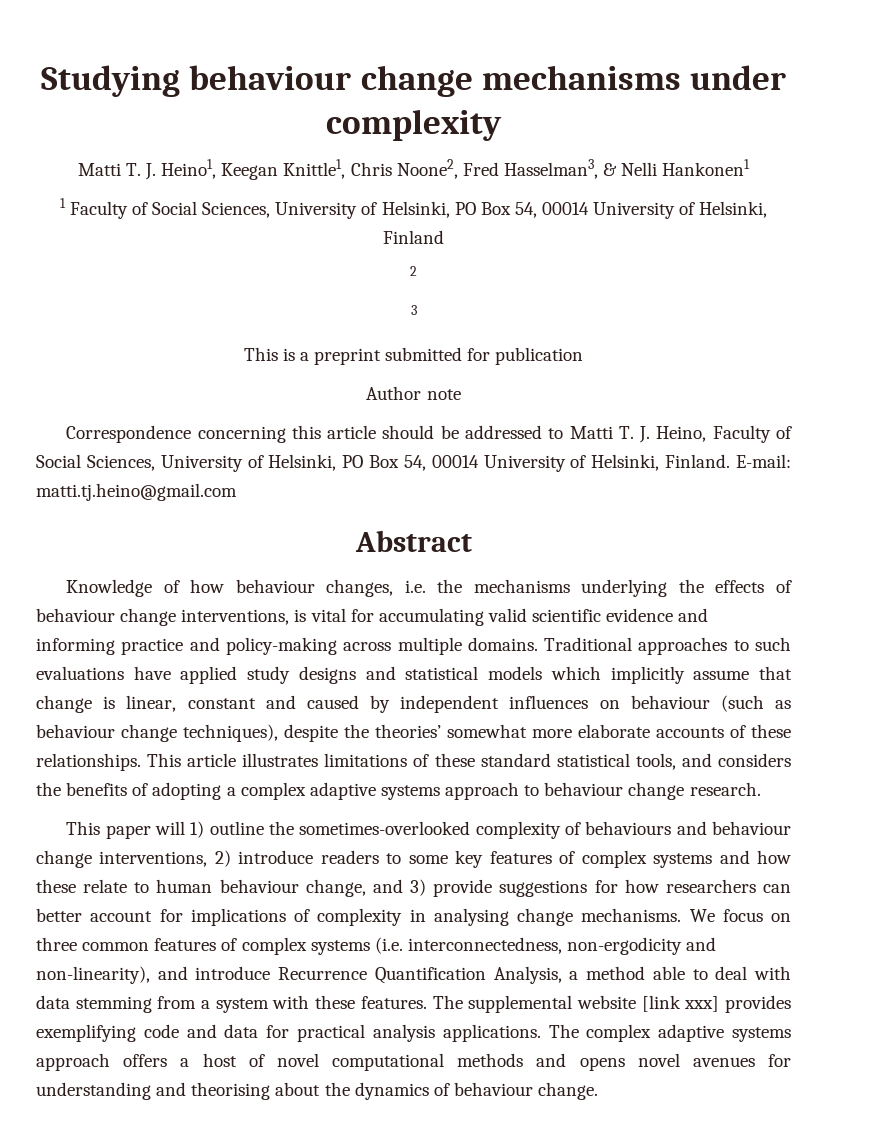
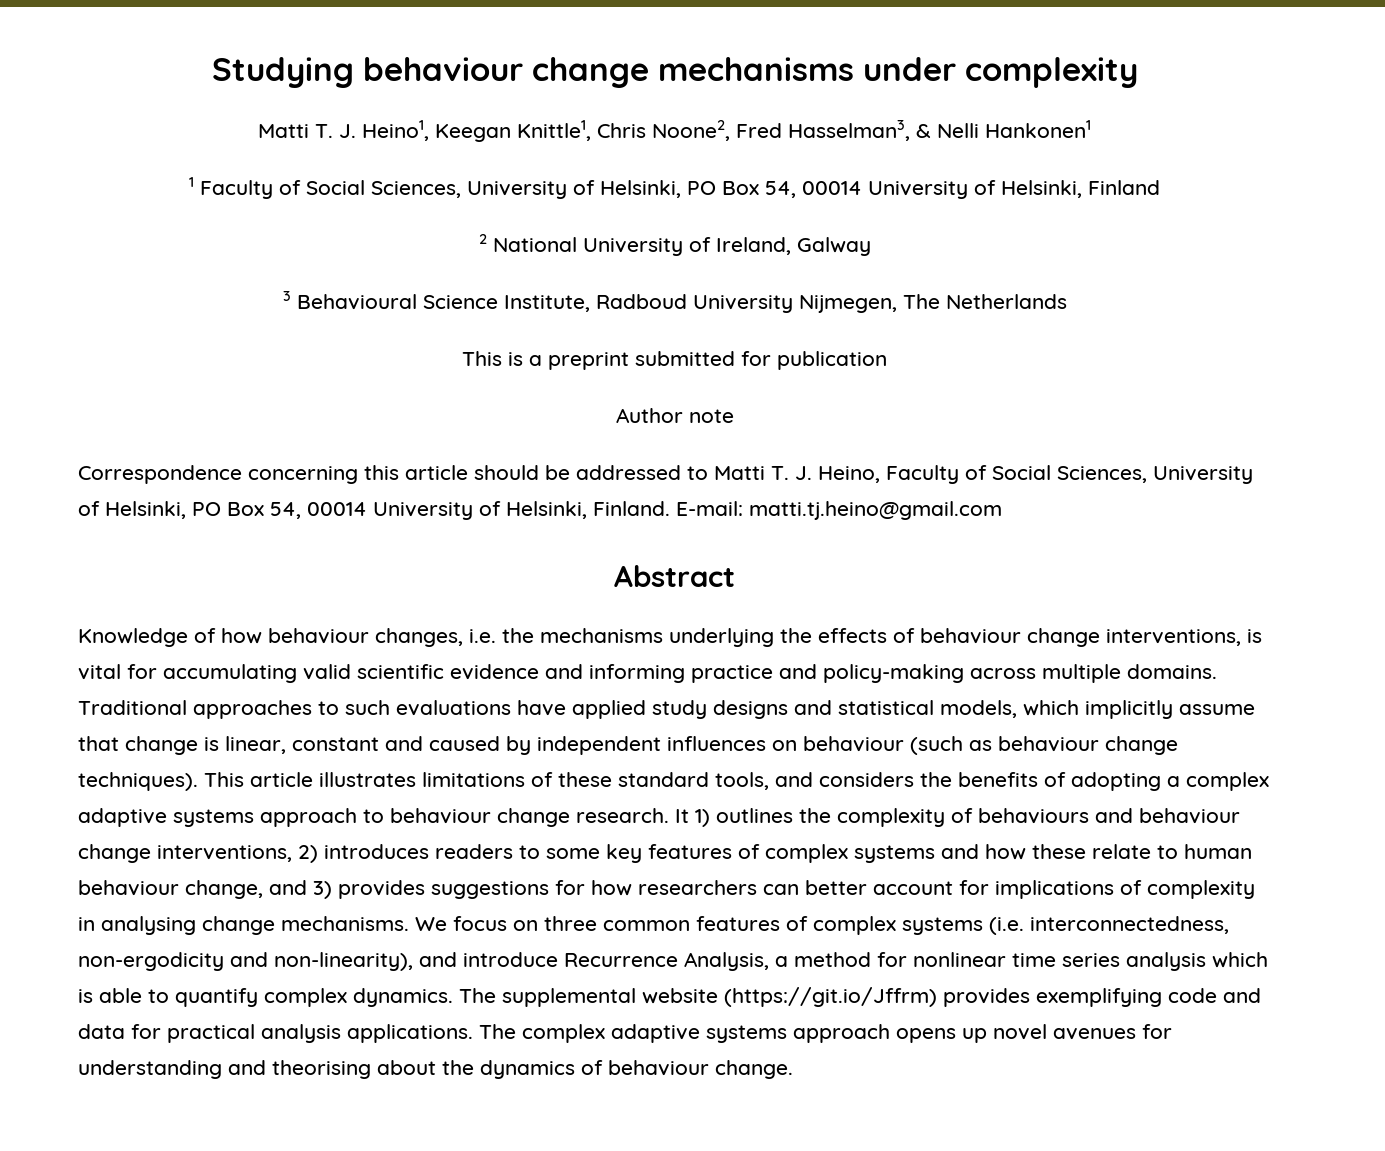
- 2
- 3
+ 2 National University of Ireland, Galway
+ 3 Behavioural Science Institute, Radboud University Nijmegen, The Netherlands
- Traditional approaches to such evaluations have applied study designs and statistical models which implicitly assume that change is linear, constant and caused by independent influences on behaviour (such as behaviour change techniques), despite the theories’ somewhat more elaborate accounts of these relationships.
+ Traditional approaches to such evaluations have applied study designs and statistical models, which implicitly assume that change is linear, constant and caused by independent influences on behaviour (such as behaviour change techniques).
- This article illustrates limitations of these standard statistical tools, and considers the benefits of adopting a complex adaptive systems approach to behaviour change research.
- This paper will 1) outline the sometimes-overlooked complexity of behaviours and behaviour change interventions, 2) introduce readers to some key features of complex systems and how these relate to human behaviour change, and 3) provide suggestions for how researchers can better account for implications of complexity in analysing change mechanisms.
+ This article illustrates limitations of these standard tools, and considers the benefits of adopting a complex adaptive systems approach to behaviour change research. It 1) outlines the complexity of behaviours and behaviour change interventions, 2) introduces readers to some key features of complex systems and how these relate to human behaviour change, and 3) provides suggestions for how researchers can better account for implications of complexity in analysing change mechanisms.
- We focus on three common features of complex systems (i.e. interconnectedness, non-ergodicity and non-linearity), and introduce Recurrence Quantification Analysis, a method able to deal with data stemming from a system with these features.
+ We focus on three common features of complex systems (i.e. interconnectedness, non-ergodicity and non-linearity), and introduce Recurrence Analysis, a method for nonlinear time series analysis which is able to quantify complex dynamics.
- The supplemental website [link xxx] provides exemplifying code and data for practical analysis applications.
+ The supplemental website (https://git.io/Jffrm) provides exemplifying code and data for practical analysis applications.
- The complex adaptive systems approach offers a host of novel computational methods and opens novel avenues for understanding and theorising about the dynamics of behaviour change.
+ The complex adaptive systems approach opens up novel avenues for understanding and theorising about the dynamics of behaviour change.

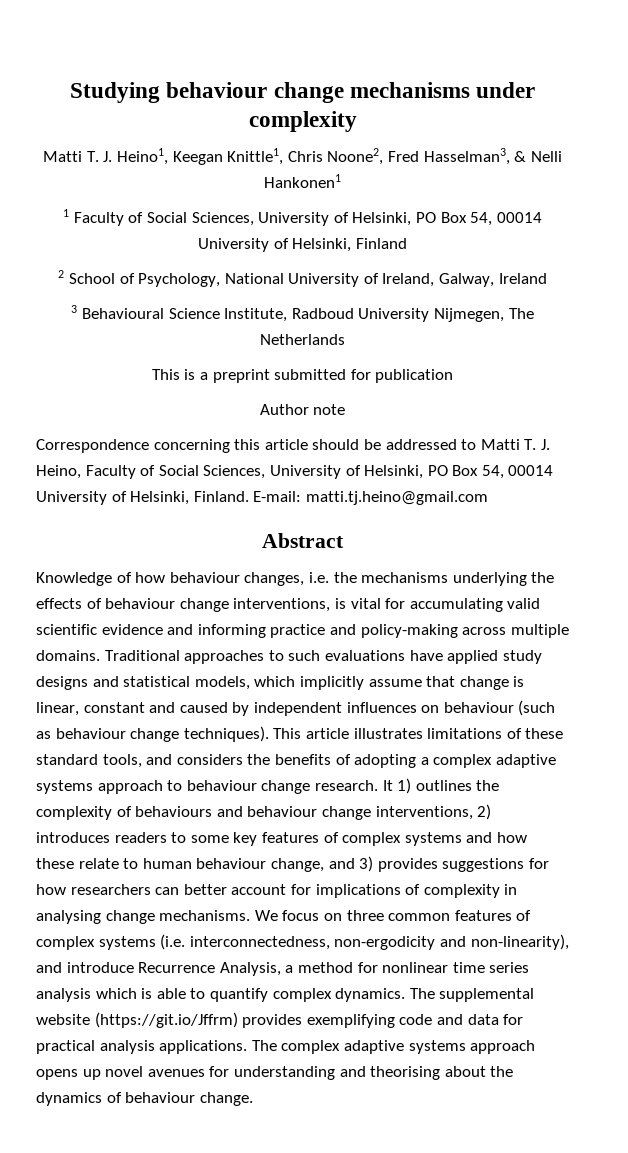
- 2 National University of Ireland, Galway
+ 2 School of Psychology, National University of Ireland, Galway, Ireland

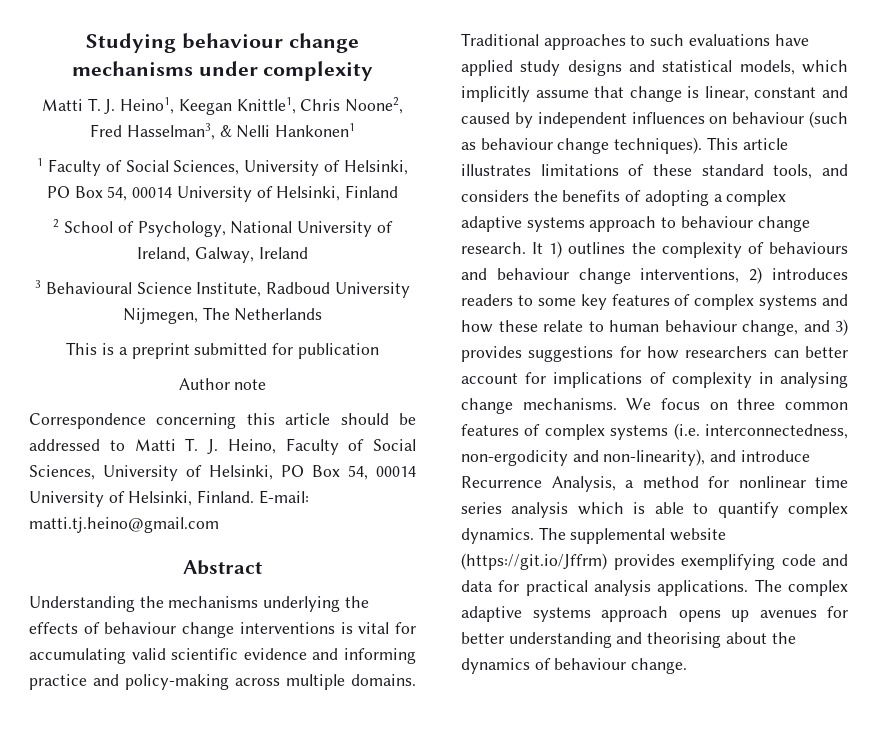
- Knowledge of how behaviour changes, i.e. the mechanisms underlying the effects of behaviour change interventions, is vital for accumulating valid scientific evidence and informing practice and policy-making across multiple domains.
+ Understanding the mechanisms underlying the effects of behaviour change interventions is vital for accumulating valid scientific evidence and informing practice and policy-making across multiple domains.
- The complex adaptive systems approach opens up novel avenues for understanding and theorising about the dynamics of behaviour change.
+ The complex adaptive systems approach opens up avenues for better understanding and theorising about the dynamics of behaviour change.

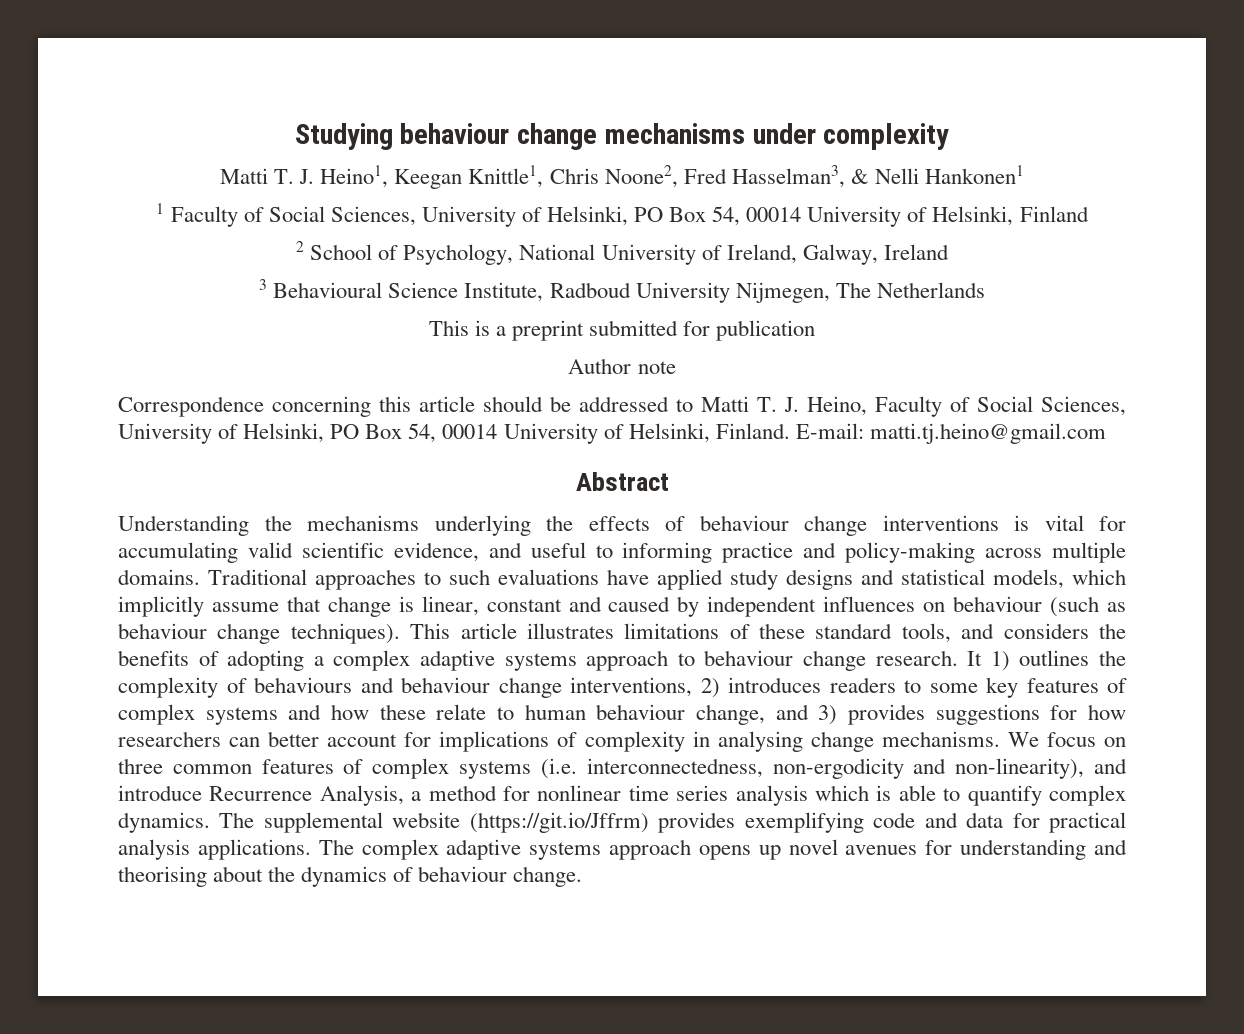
- Understanding the mechanisms underlying the effects of behaviour change interventions is vital for accumulating valid scientific evidence and informing practice and policy-making across multiple domains.
+ Understanding the mechanisms underlying the effects of behaviour change interventions is vital for accumulating valid scientific evidence, and useful to informing practice and policy-making across multiple domains.
- The complex adaptive systems approach opens up avenues for better understanding and theorising about the dynamics of behaviour change.
+ The complex adaptive systems approach opens up novel avenues for understanding and theorising about the dynamics of behaviour change.

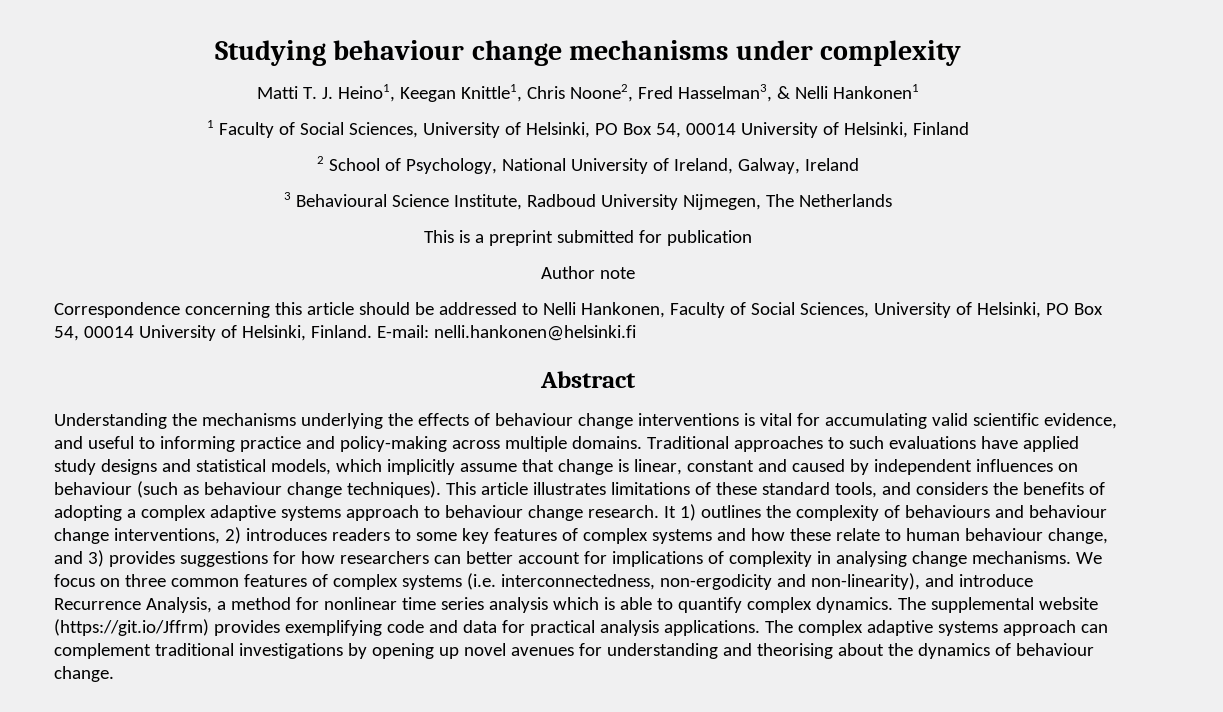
- Correspondence concerning this article should be addressed to Matti T. J. Heino, Faculty of Social Sciences, University of Helsinki, PO Box 54, 00014 University of Helsinki, Finland.
+ Correspondence concerning this article should be addressed to Nelli Hankonen, Faculty of Social Sciences, University of Helsinki, PO Box 54, 00014 University of Helsinki, Finland.
- E-mail: matti.tj.heino@gmail.com
+ E-mail: nelli.hankonen@helsinki.fi
- The complex adaptive systems approach opens up novel avenues for understanding and theorising about the dynamics of behaviour change.
+ The complex adaptive systems approach can complement traditional investigations by opening up novel avenues for understanding and theorising about the dynamics of behaviour change.

